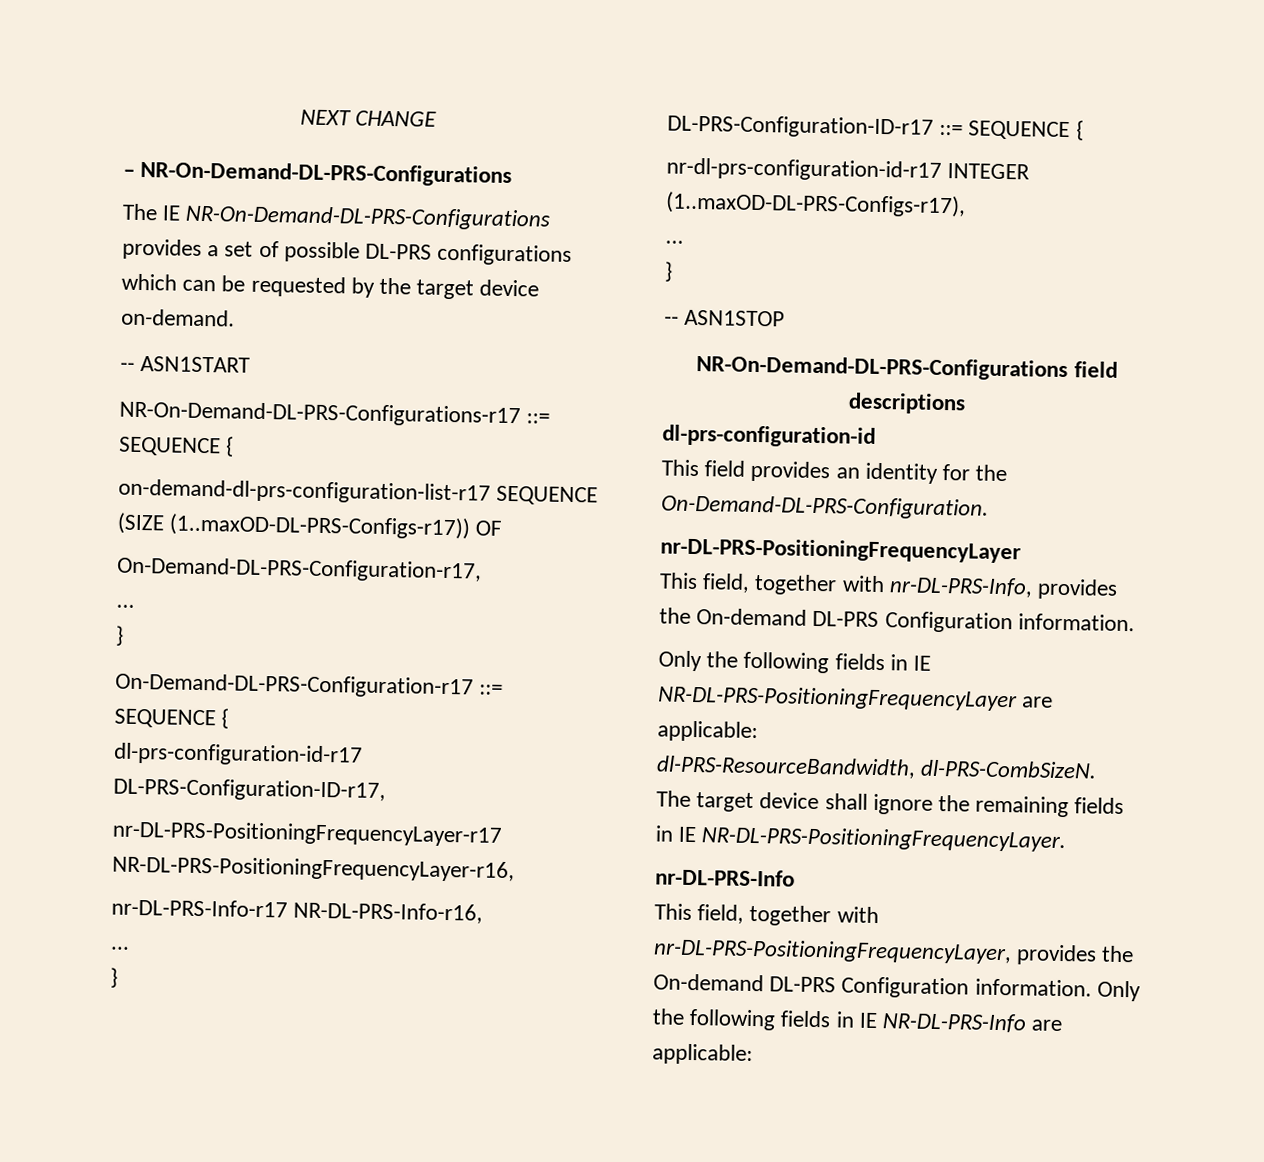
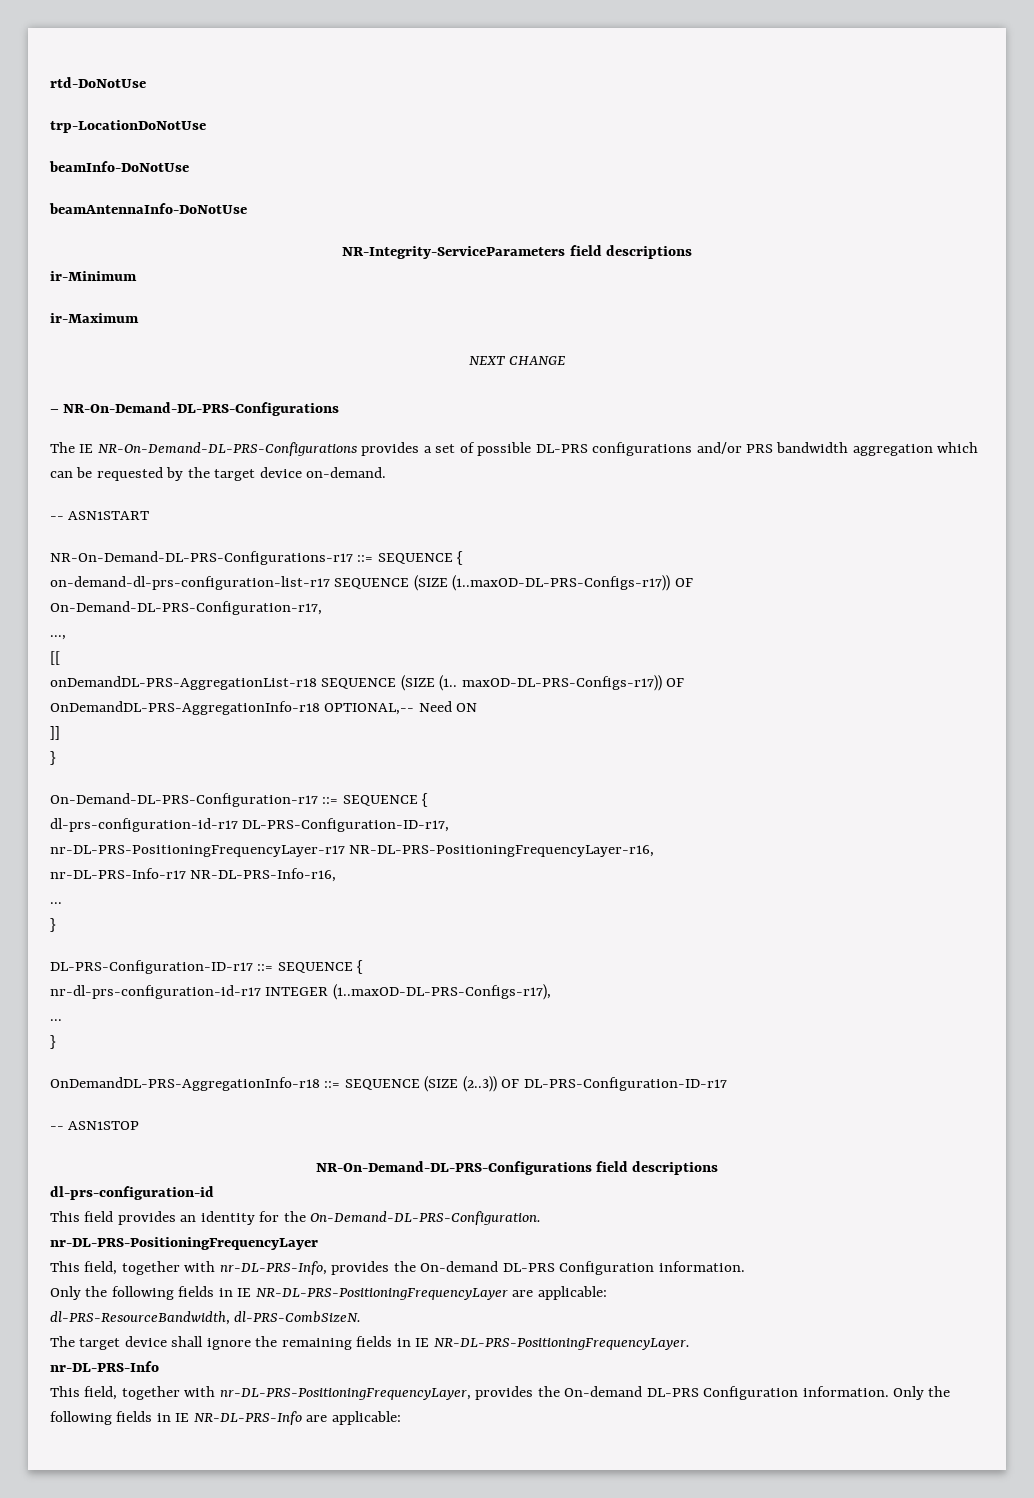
+ rtd-DoNotUse
+ trp-LocationDoNotUse
+ beamInfo-DoNotUse
+ beamAntennaInfo-DoNotUse
+ NR-Integrity-ServiceParameters field descriptions
+ ir-Minimum
+ ir-Maximum
- The IE NR-On-Demand-DL-PRS-Configurations provides a set of possible DL-PRS configurations which can be requested by the target device on-demand.
+ The IE NR-On-Demand-DL-PRS-Configurations provides a set of possible DL-PRS configurations and/or PRS bandwidth aggregation which can be requested by the target device on-demand.
  On-Demand-DL-PRS-Configuration-r17,
- ...
+ ...,
+ [[
+ onDemandDL-PRS-AggregationList-r18 SEQUENCE (SIZE (1.. maxOD-DL-PRS-Configs-r17)) OF
+ OnDemandDL-PRS-AggregationInfo-r18 OPTIONAL,-- Need ON
+ ]]
+ OnDemandDL-PRS-AggregationInfo-r18 ::= SEQUENCE (SIZE (2..3)) OF DL-PRS-Configuration-ID-r17

